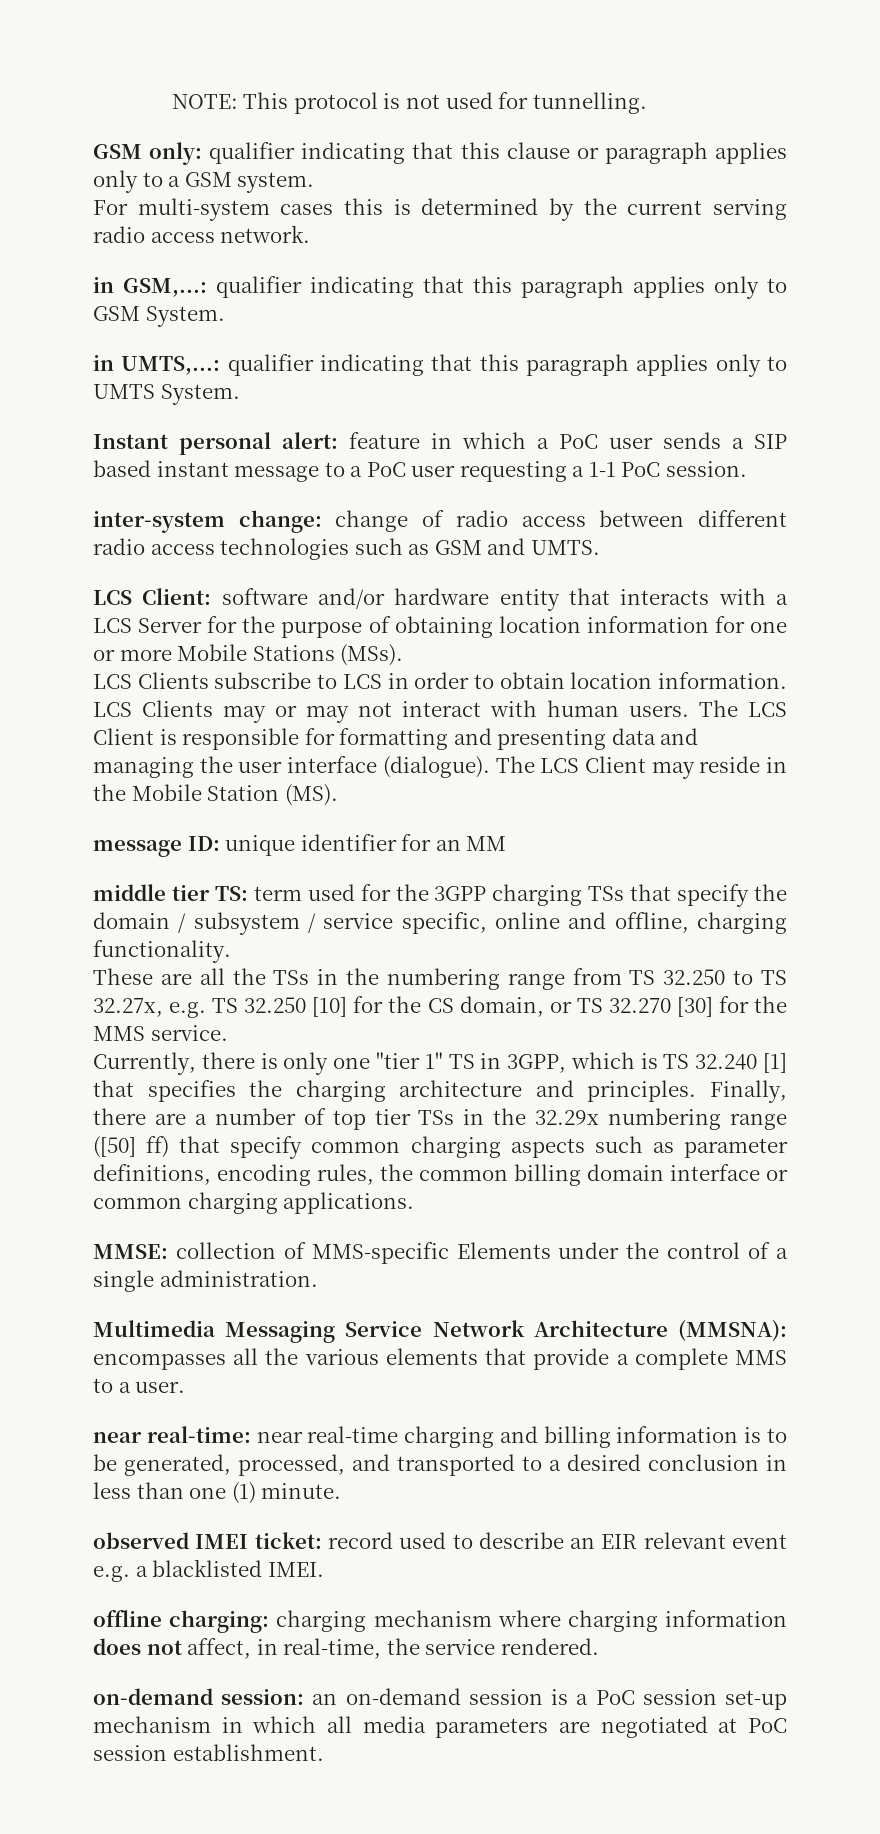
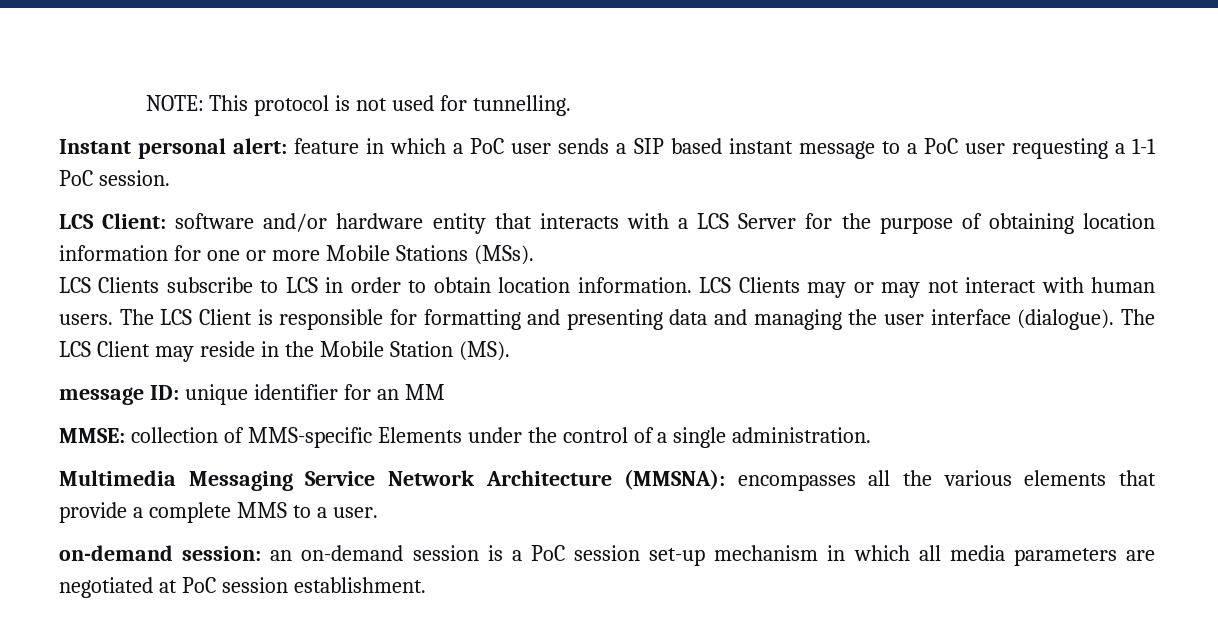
- GSM only: qualifier indicating that this clause or paragraph applies only to a GSM system.
- For multi-system cases this is determined by the current serving radio access network.
- in GSM,...: qualifier indicating that this paragraph applies only to GSM System.
- in UMTS,...: qualifier indicating that this paragraph applies only to UMTS System.
- inter-system change: change of radio access between different radio access technologies such as GSM and UMTS.
- middle tier TS: term used for the 3GPP charging TSs that specify the domain / subsystem / service specific, online and offline, charging functionality.
- These are all the TSs in the numbering range from TS 32.250 to TS 32.27x, e.g. TS 32.250 [10] for the CS domain, or TS 32.270 [30] for the MMS service.
- Currently, there is only one "tier 1" TS in 3GPP, which is TS 32.240 [1] that specifies the charging architecture and principles. Finally, there are a number of top tier TSs in the 32.29x numbering range ([50] ff) that specify common charging aspects such as parameter definitions, encoding rules, the common billing domain interface or common charging applications.
- near real-time: near real-time charging and billing information is to be generated, processed, and transported to a desired conclusion in less than one (1) minute.
- observed IMEI ticket: record used to describe an EIR relevant event e.g. a blacklisted IMEI.
- offline charging: charging mechanism where charging information does not affect, in real-time, the service rendered.

